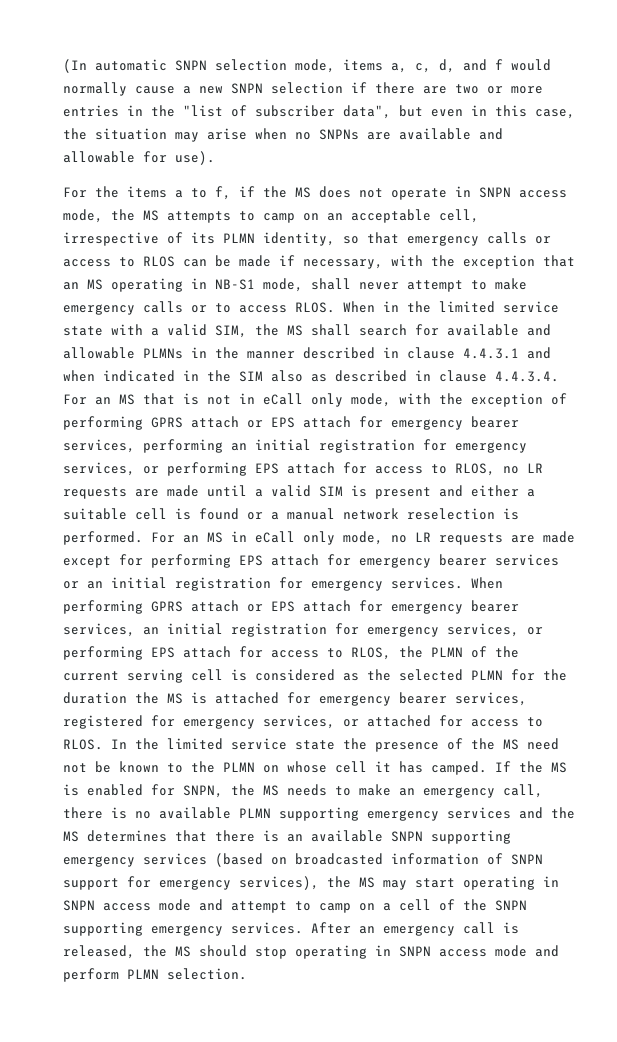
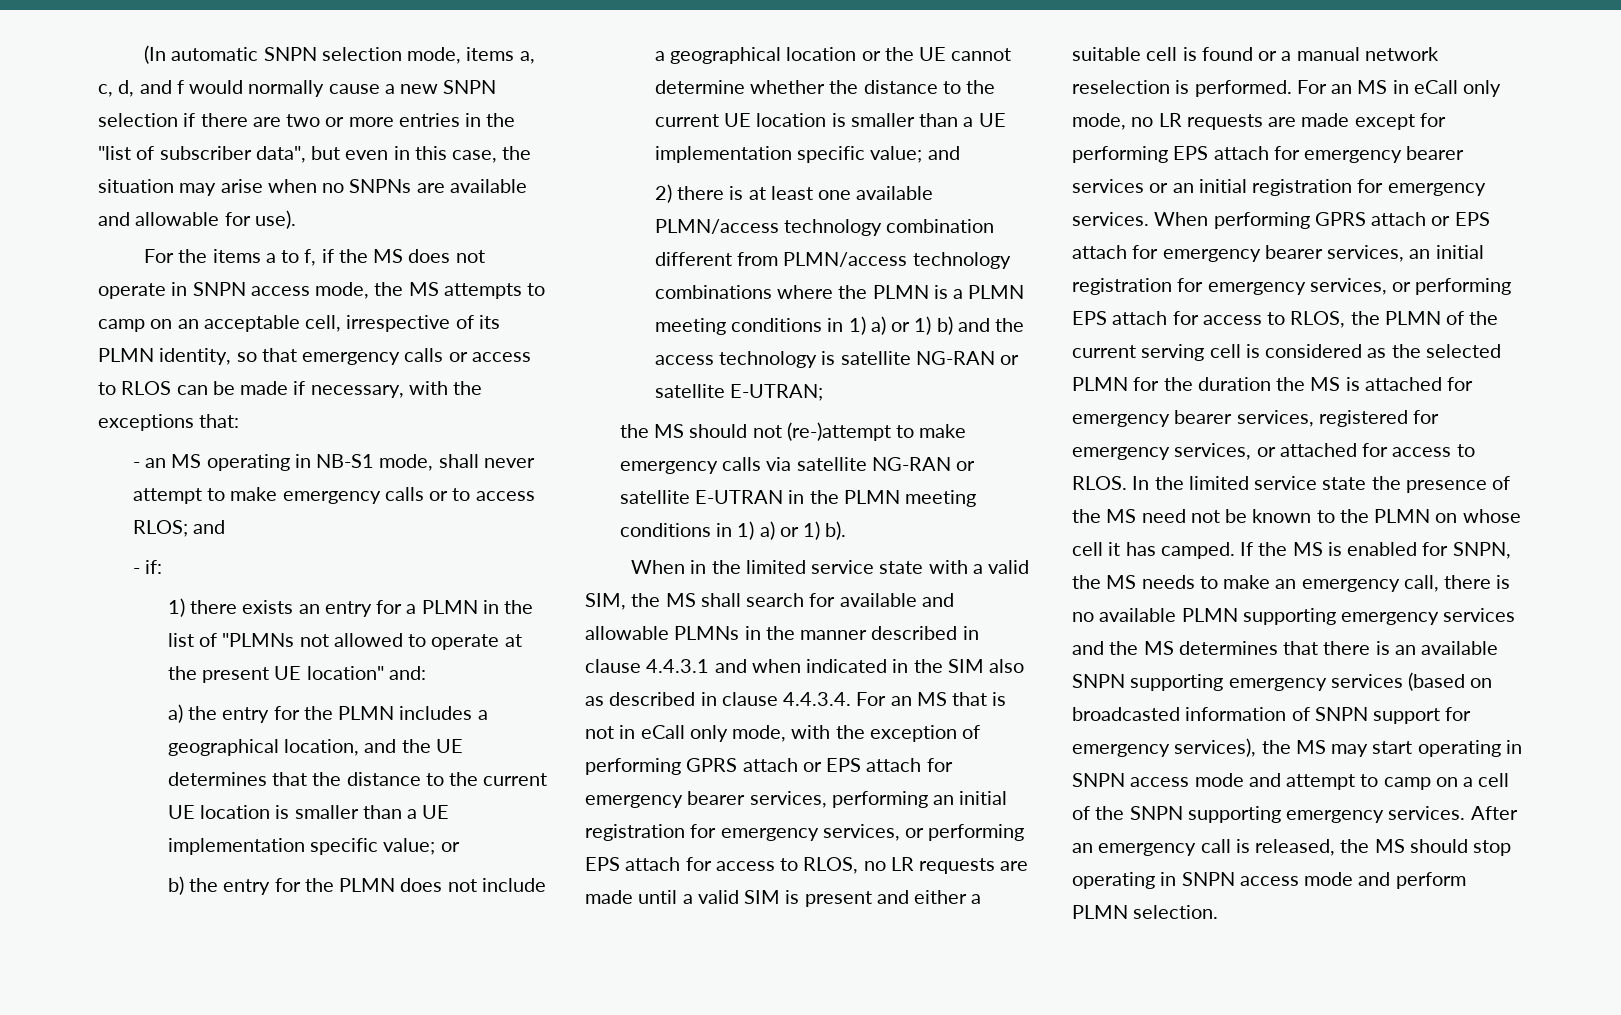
- For the items a to f, if the MS does not operate in SNPN access mode, the MS attempts to camp on an acceptable cell, irrespective of its PLMN identity, so that emergency calls or access to RLOS can be made if necessary, with the exception that an MS operating in NB-S1 mode, shall never attempt to make emergency calls or to access RLOS. When in the limited service state with a valid SIM, the MS shall search for available and allowable PLMNs in the manner described in clause 4.4.3.1 and when indicated in the SIM also as described in clause 4.4.3.4. For an MS that is not in eCall only mode, with the exception of performing GPRS attach or EPS attach for emergency bearer services, performing an initial registration for emergency services, or performing EPS attach for access to RLOS, no LR requests are made until a valid SIM is present and either a suitable cell is found or a manual network reselection is performed.
+ For the items a to f, if the MS does not operate in SNPN access mode, the MS attempts to camp on an acceptable cell, irrespective of its PLMN identity, so that emergency calls or access to RLOS can be made if necessary, with the exceptions that:
+ - an MS operating in NB-S1 mode, shall never attempt to make emergency calls or to access RLOS; and
+ - if:
+ 1) there exists an entry for a PLMN in the list of "PLMNs not allowed to operate at the present UE location" and:
+ a) the entry for the PLMN includes a geographical location, and the UE determines that the distance to the current UE location is smaller than a UE implementation specific value; or
+ b) the entry for the PLMN does not include a geographical location or the UE cannot determine whether the distance to the current UE location is smaller than a UE implementation specific value; and
+ 2) there is at least one available PLMN/access technology combination different from PLMN/access technology combinations where the PLMN is a PLMN meeting conditions in 1) a) or 1) b) and the access technology is satellite NG-RAN or satellite E-UTRAN;
+ the MS should not (re-)attempt to make emergency calls via satellite NG-RAN or satellite E-UTRAN in the PLMN meeting conditions in 1) a) or 1) b).
+ When in the limited service state with a valid SIM, the MS shall search for available and allowable PLMNs in the manner described in clause 4.4.3.1 and when indicated in the SIM also as described in clause 4.4.3.4. For an MS that is not in eCall only mode, with the exception of performing GPRS attach or EPS attach for emergency bearer services, performing an initial registration for emergency services, or performing EPS attach for access to RLOS, no LR requests are made until a valid SIM is present and either a suitable cell is found or a manual network reselection is performed.

